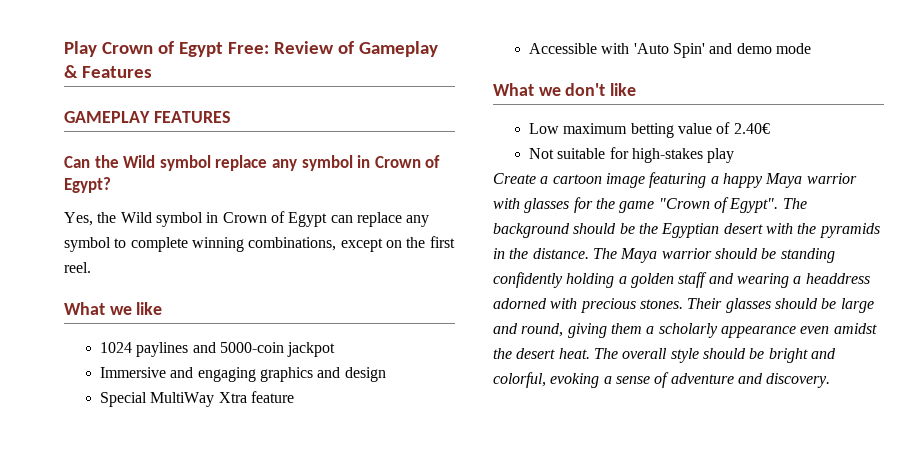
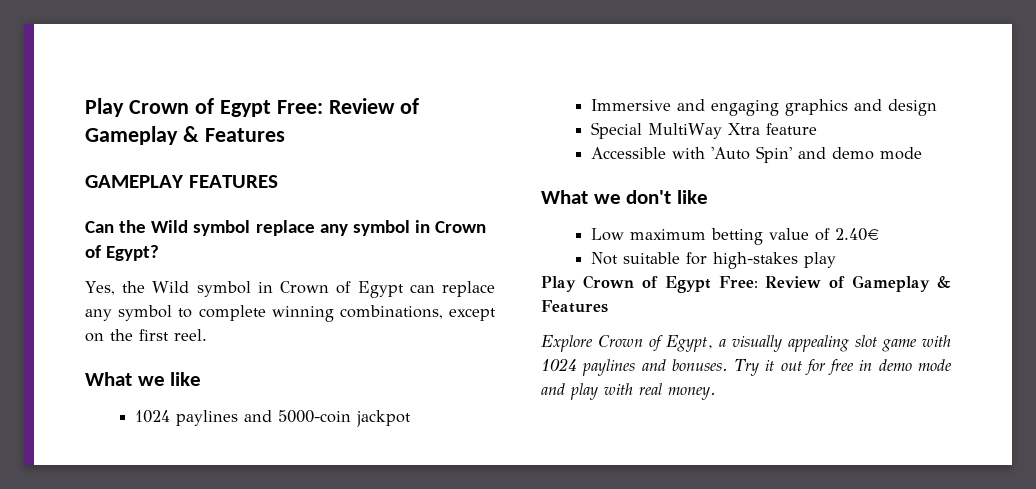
  Not suitable for high-stakes play
- Create a cartoon image featuring a happy Maya warrior with glasses for the game "Crown of Egypt". The background should be the Egyptian desert with the pyramids in the distance. The Maya warrior should be standing confidently holding a golden staff and wearing a headdress adorned with precious stones. Their glasses should be large and round, giving them a scholarly appearance even amidst the desert heat. The overall style should be bright and colorful, evoking a sense of adventure and discovery.
+ Play Crown of Egypt Free: Review of Gameplay & Features
+ Explore Crown of Egypt, a visually appealing slot game with 1024 paylines and bonuses. Try it out for free in demo mode and play with real money.

